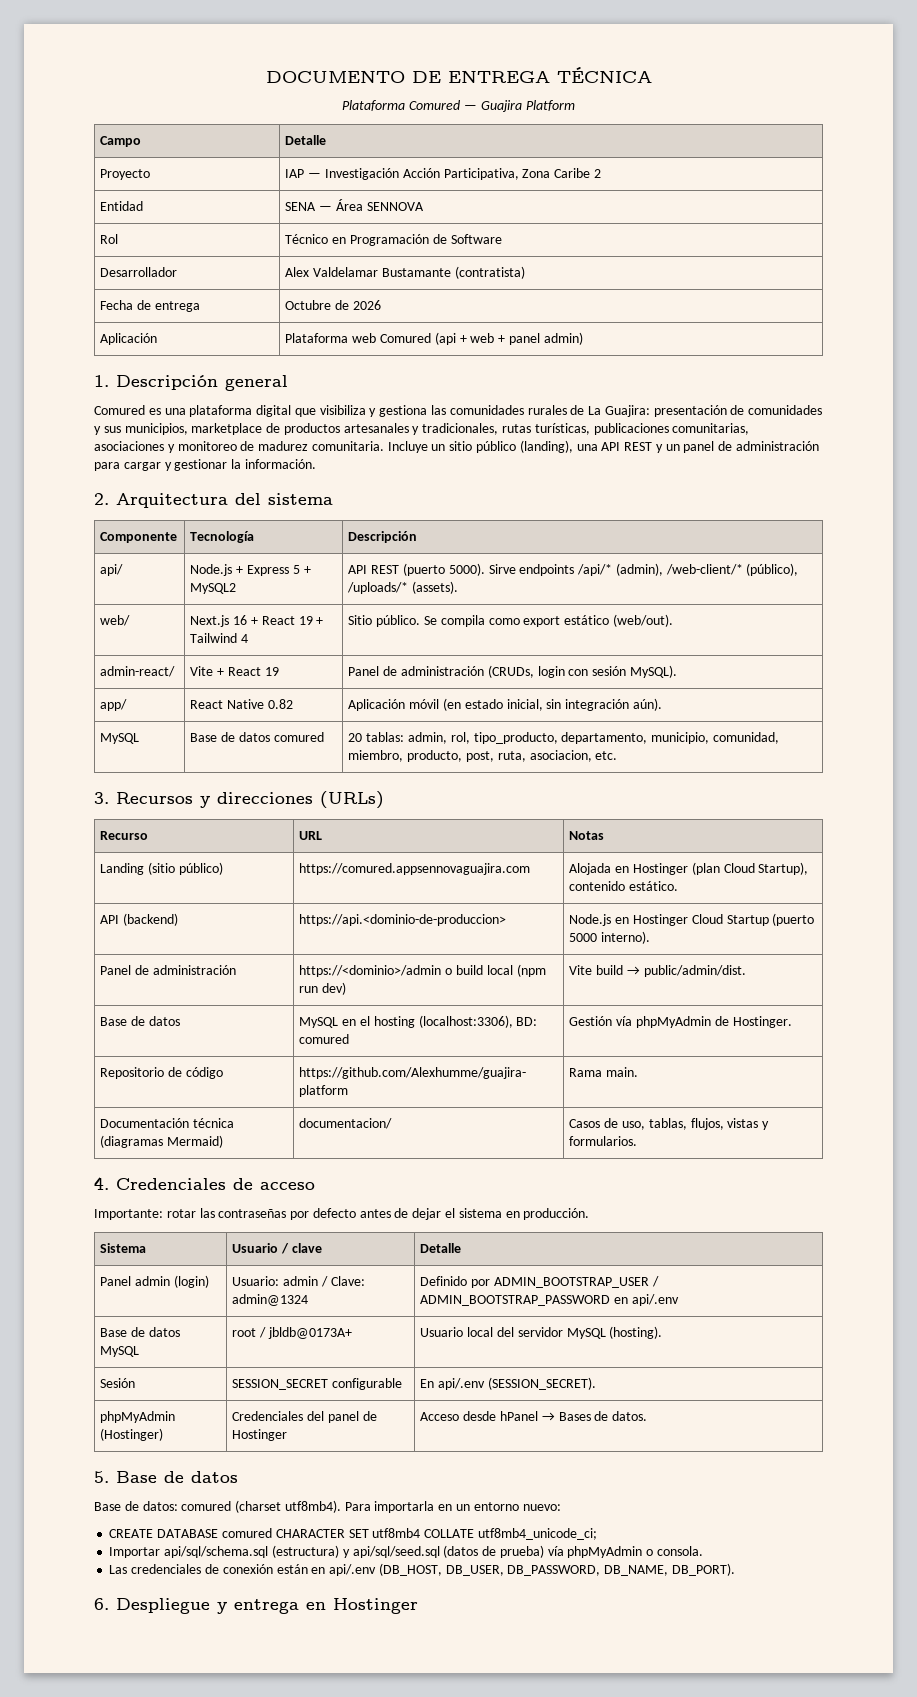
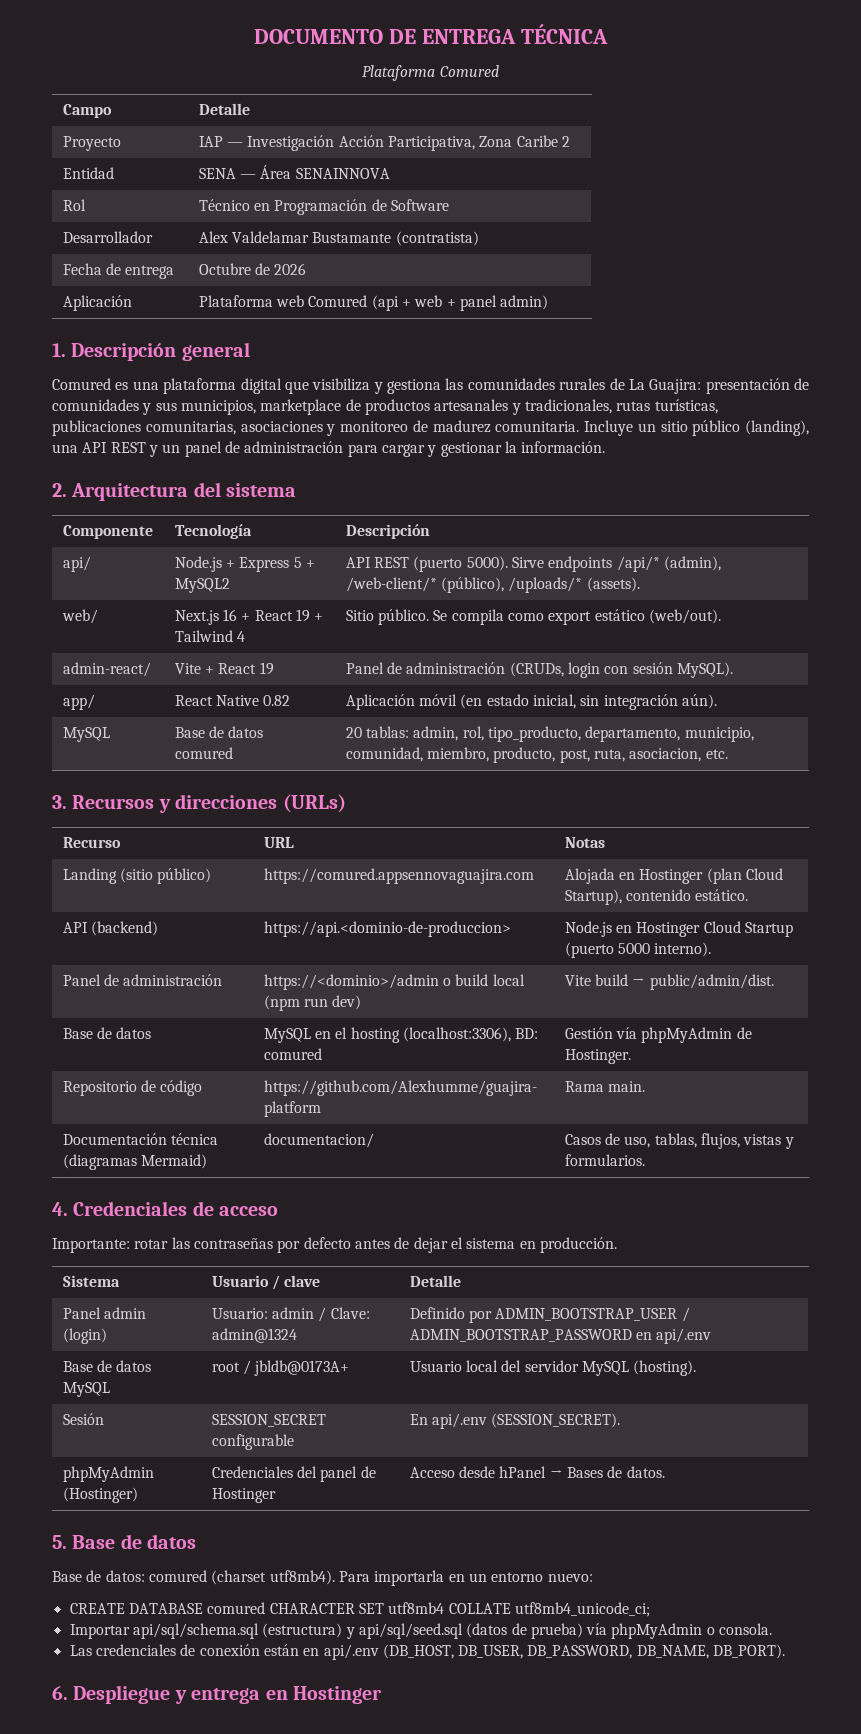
- Plataforma Comured — Guajira Platform
+ Plataforma Comured
- Entidad | SENA — Área SENNOVA
+ Entidad | SENA — Área SENAINNOVA

